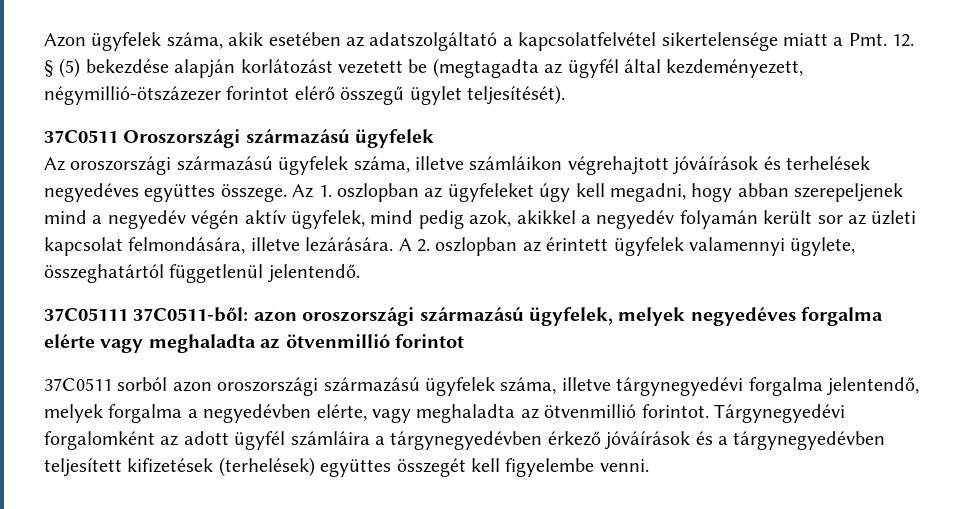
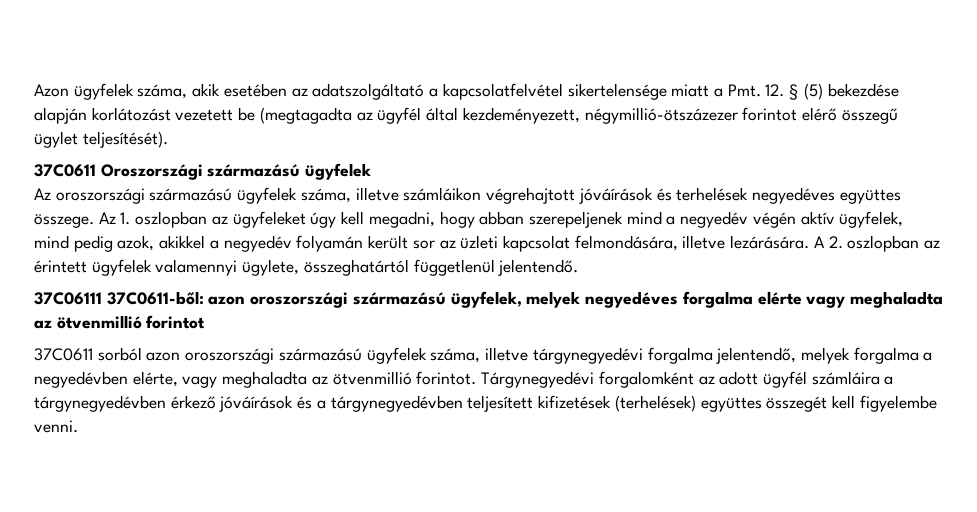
- 37C0511 Oroszországi származású ügyfelek
+ 37C0611 Oroszországi származású ügyfelek
- 37C05111 37C0511-ből: azon oroszországi származású ügyfelek, melyek negyedéves forgalma elérte vagy meghaladta az ötvenmillió forintot
+ 37C06111 37C0611-ből: azon oroszországi származású ügyfelek, melyek negyedéves forgalma elérte vagy meghaladta az ötvenmillió forintot
- 37C0511 sorból azon oroszországi származású ügyfelek száma, illetve tárgynegyedévi forgalma jelentendő, melyek forgalma a negyedévben elérte, vagy meghaladta az ötvenmillió forintot.
+ 37C0611 sorból azon oroszországi származású ügyfelek száma, illetve tárgynegyedévi forgalma jelentendő, melyek forgalma a negyedévben elérte, vagy meghaladta az ötvenmillió forintot.

